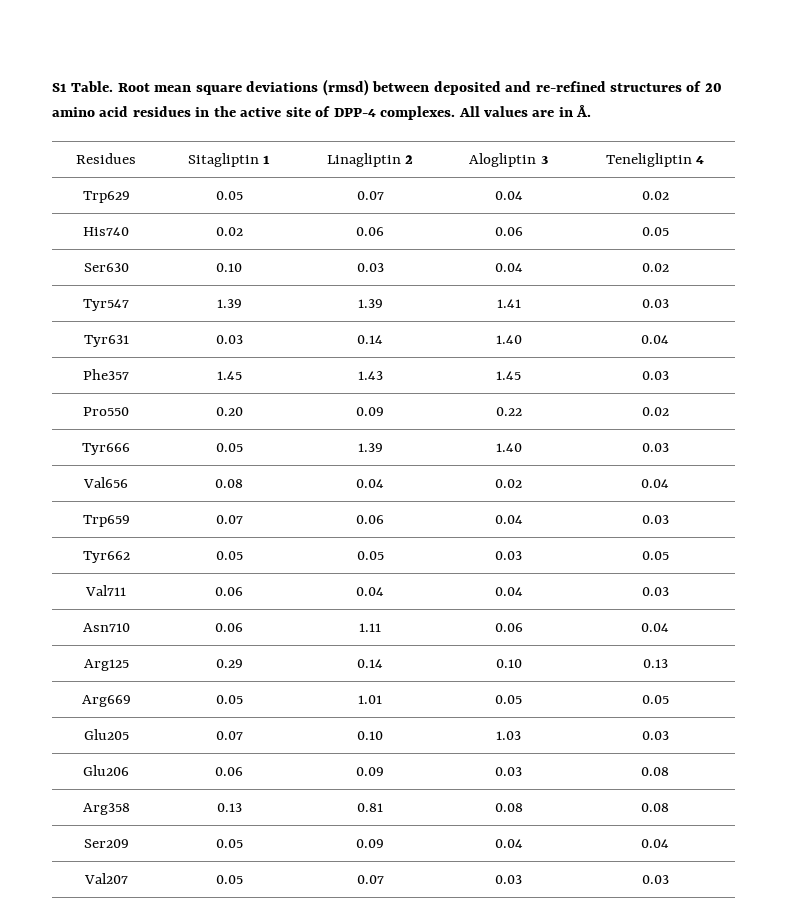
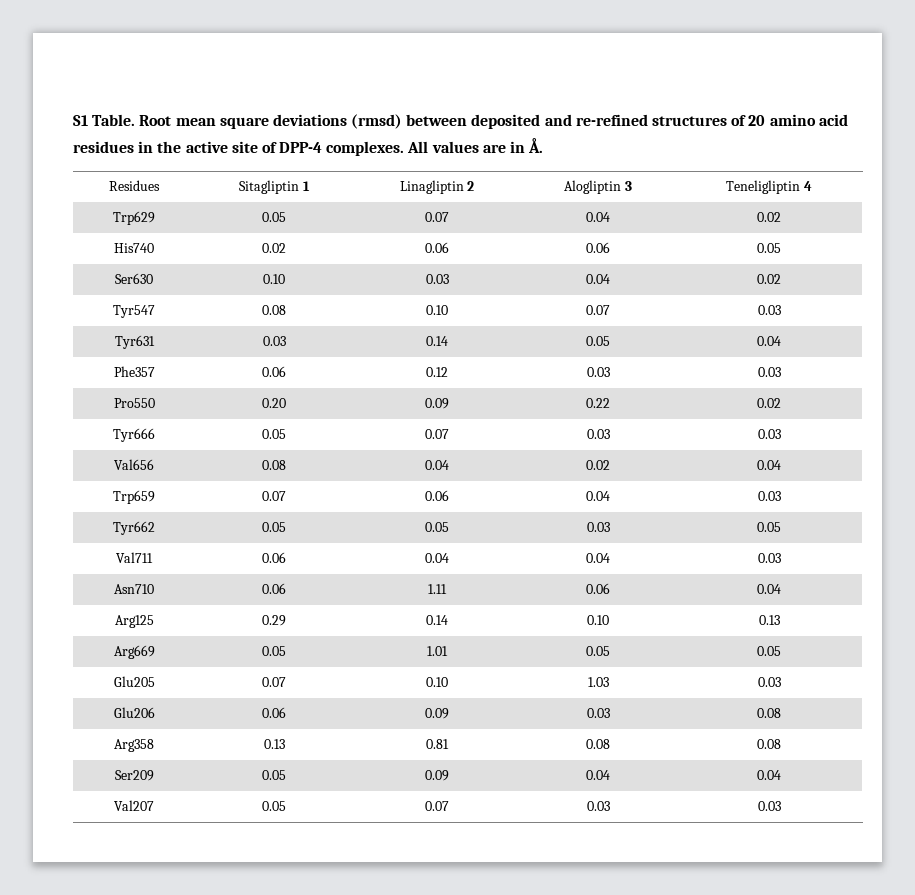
- Tyr547 | 1.39 | 1.39 | 1.41 | 0.03
+ Tyr547 | 0.08 | 0.10 | 0.07 | 0.03
- Tyr631 | 0.03 | 0.14 | 1.40 | 0.04
+ Tyr631 | 0.03 | 0.14 | 0.05 | 0.04
- Phe357 | 1.45 | 1.43 | 1.45 | 0.03
+ Phe357 | 0.06 | 0.12 | 0.03 | 0.03
- Tyr666 | 0.05 | 1.39 | 1.40 | 0.03
+ Tyr666 | 0.05 | 0.07 | 0.03 | 0.03

